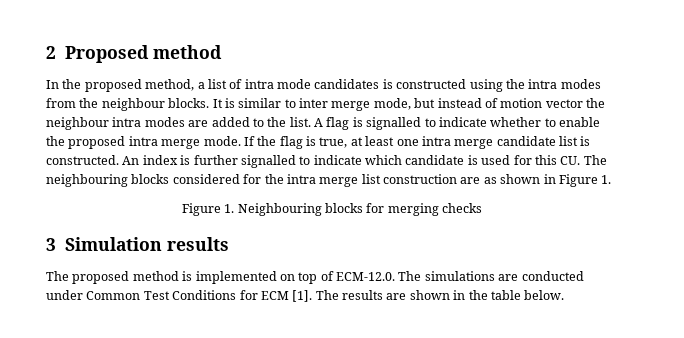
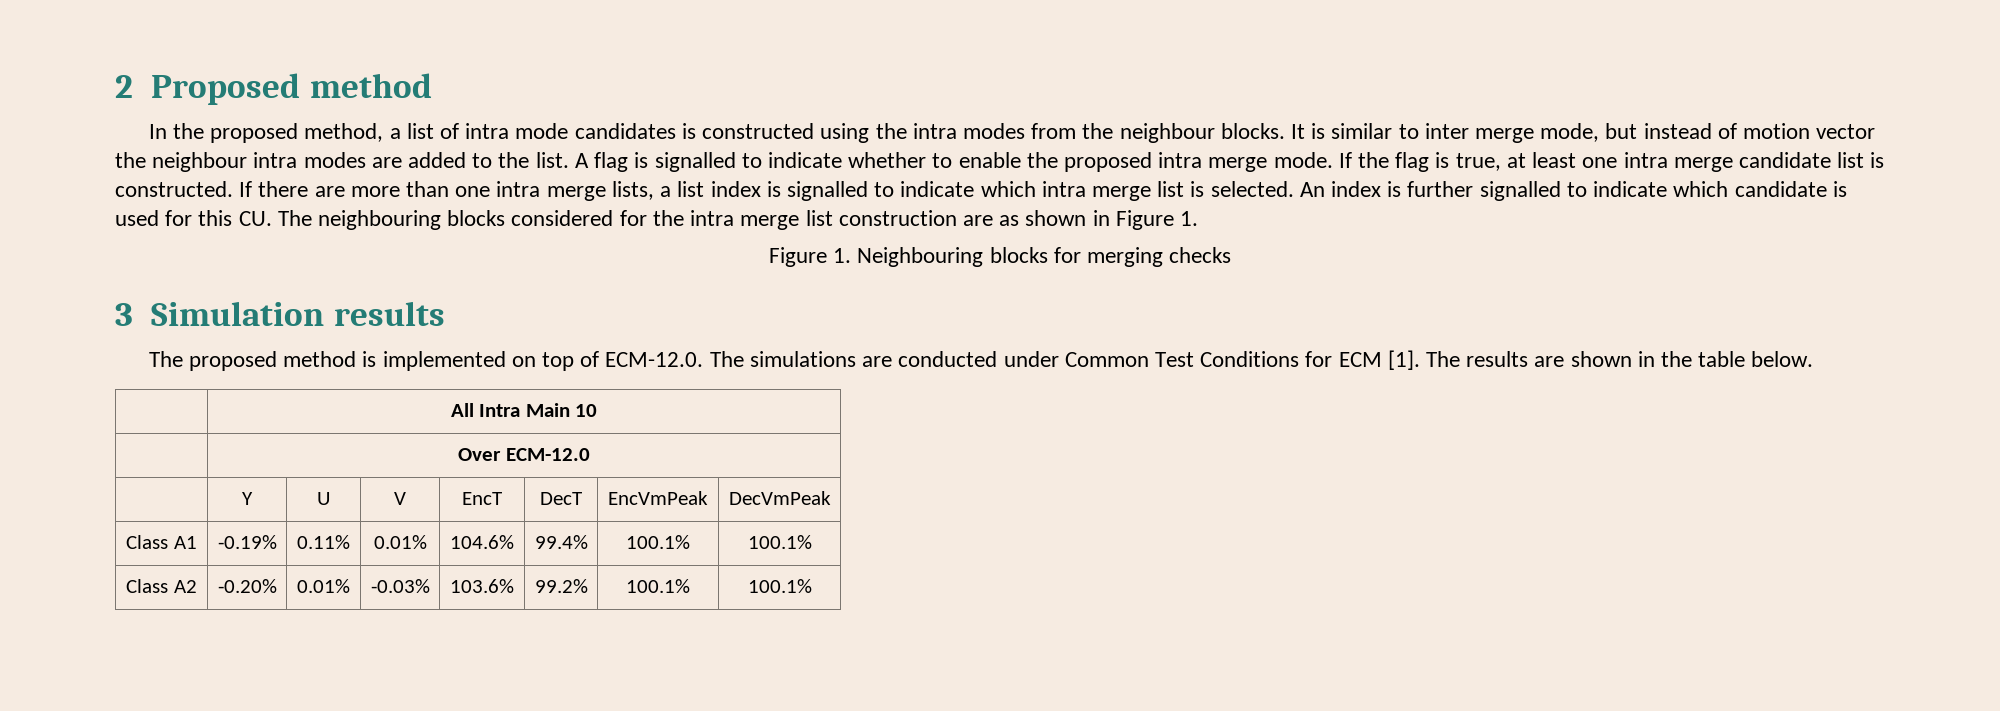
+ If there are more than one intra merge lists, a list index is signalled to indicate which intra merge list is selected.
+ | All Intra Main 10
+ | Over ECM-12.0
+ | Y | U | V | EncT | DecT | EncVmPeak | DecVmPeak
+ Class A1 | -0.19% | 0.11% | 0.01% | 104.6% | 99.4% | 100.1% | 100.1%
+ Class A2 | -0.20% | 0.01% | -0.03% | 103.6% | 99.2% | 100.1% | 100.1%

